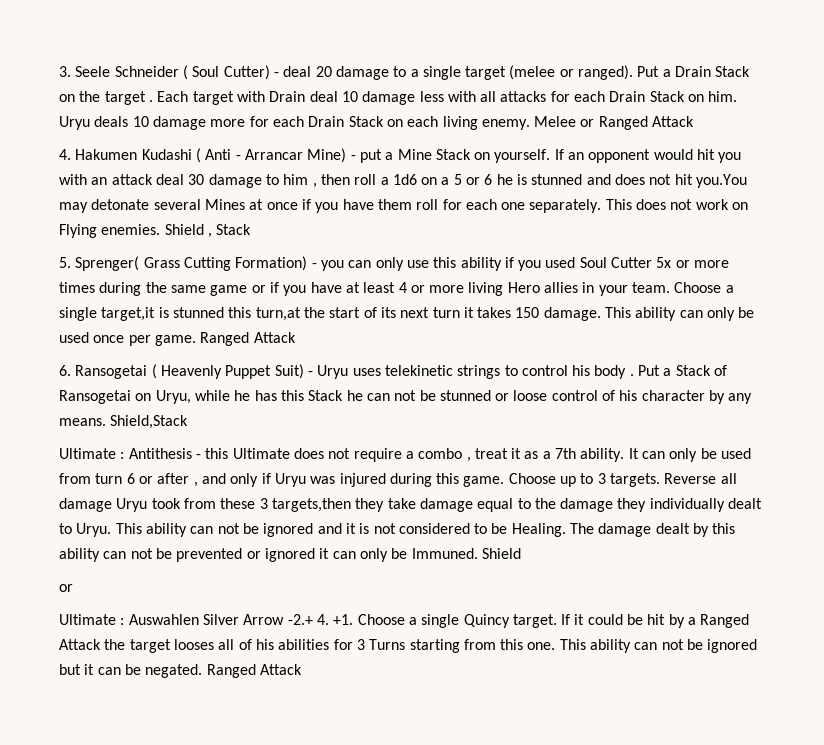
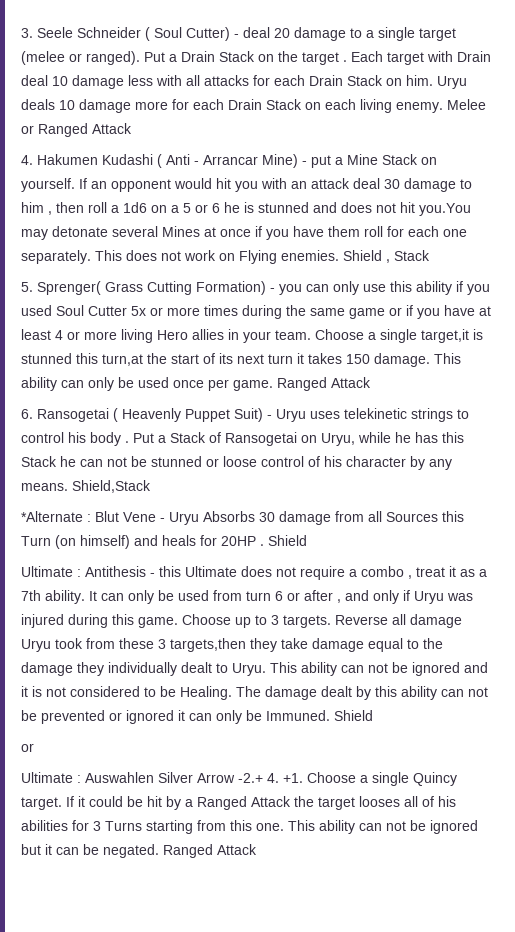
+ *Alternate : Blut Vene - Uryu Absorbs 30 damage from all Sources this Turn (on himself) and heals for 20HP . Shield

